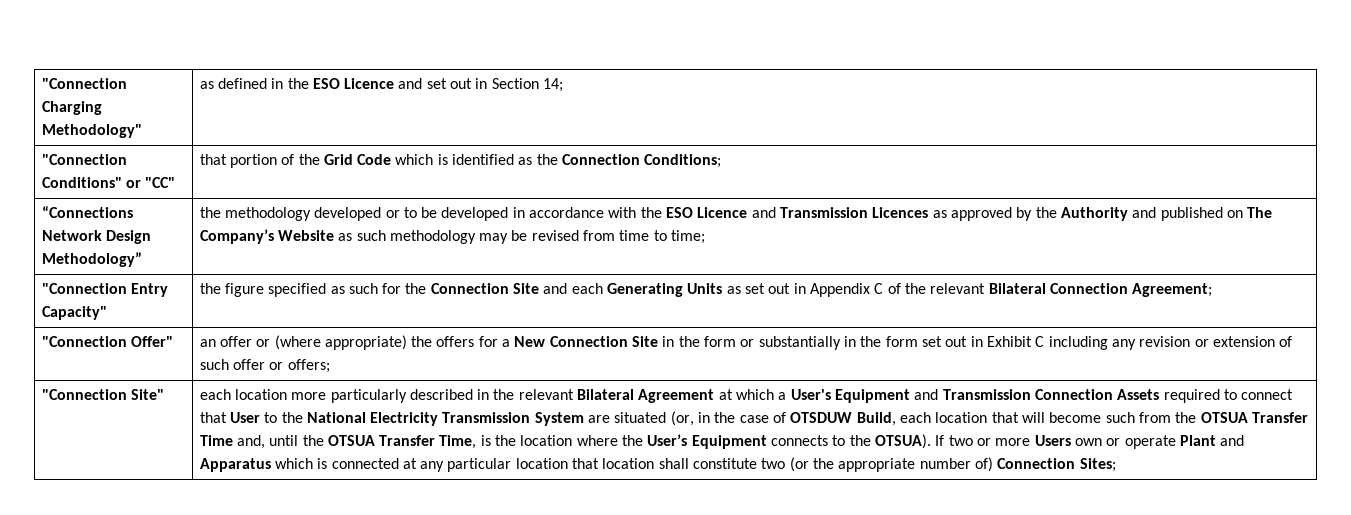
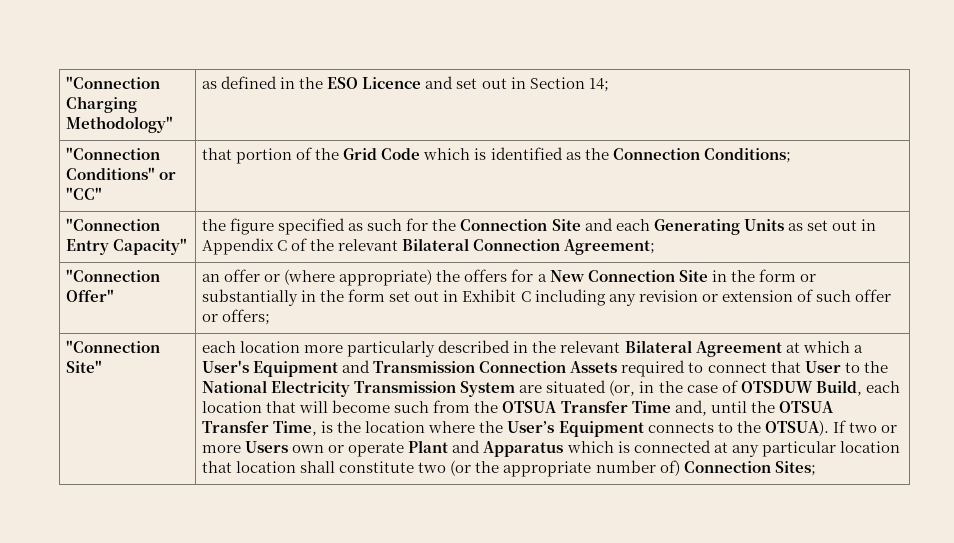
- “Connections Network Design Methodology” | the methodology developed or to be developed in accordance with the ESO Licence and Transmission Licences as approved by the Authority and published on The Company’s Website as such methodology may be revised from time to time;

